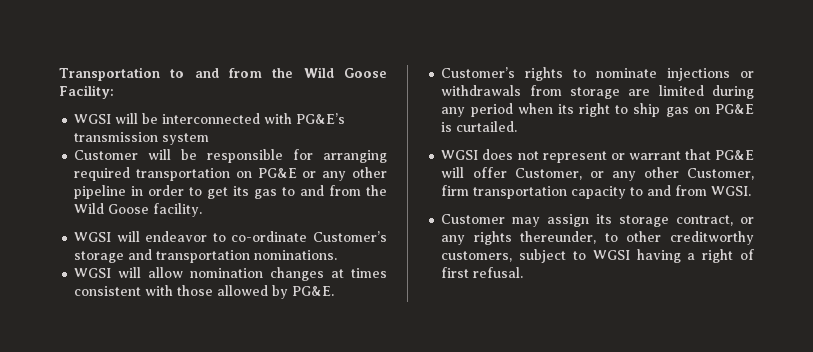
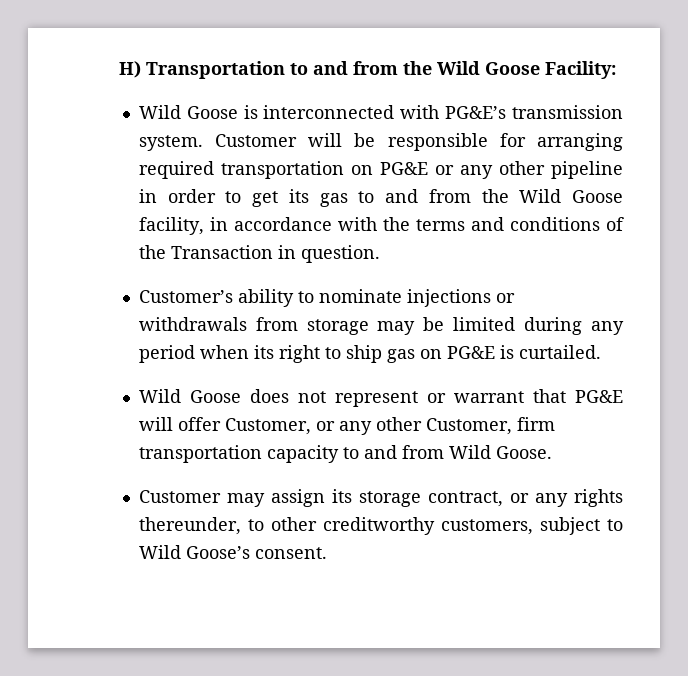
- Transportation to and from the Wild Goose Facility:
+ H) Transportation to and from the Wild Goose Facility:
- WGSI will be interconnected with PG&E’s transmission system
- Customer will be responsible for arranging required transportation on PG&E or any other pipeline in order to get its gas to and from the Wild Goose facility.
- WGSI will endeavor to co-ordinate Customer’s storage and transportation nominations.
- WGSI will allow nomination changes at times consistent with those allowed by PG&E.
- Customer’s rights to nominate injections or withdrawals from storage are limited during any period when its right to ship gas on PG&E is curtailed.
+ Wild Goose is interconnected with PG&E’s transmission system. Customer will be responsible for arranging required transportation on PG&E or any other pipeline in order to get its gas to and from the Wild Goose facility, in accordance with the terms and conditions of the Transaction in question.
+ Customer’s ability to nominate injections or withdrawals from storage may be limited during any period when its right to ship gas on PG&E is curtailed.
- WGSI does not represent or warrant that PG&E will offer Customer, or any other Customer, firm transportation capacity to and from WGSI.
+ Wild Goose does not represent or warrant that PG&E will offer Customer, or any other Customer, firm transportation capacity to and from Wild Goose.
- Customer may assign its storage contract, or any rights thereunder, to other creditworthy customers, subject to WGSI having a right of first refusal.
+ Customer may assign its storage contract, or any rights thereunder, to other creditworthy customers, subject to Wild Goose’s consent.

